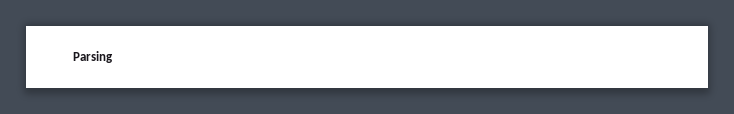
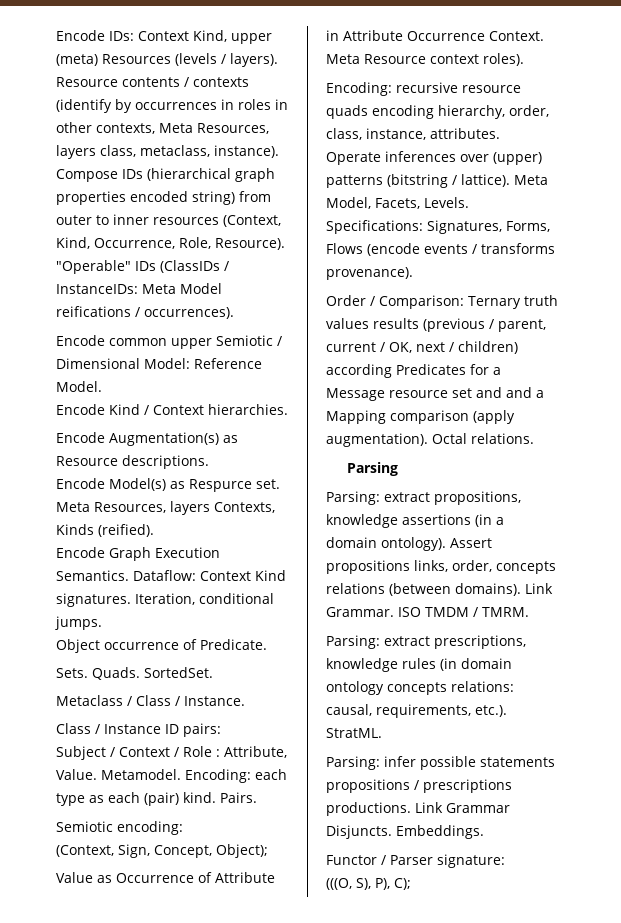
+ Encode IDs: Context Kind, upper (meta) Resources (levels / layers). Resource contents / contexts (identify by occurrences in roles in other contexts, Meta Resources, layers class, metaclass, instance). Compose IDs (hierarchical graph properties encoded string) from outer to inner resources (Context, Kind, Occurrence, Role, Resource). "Operable" IDs (ClassIDs / InstanceIDs: Meta Model reifications / occurrences).
+ Encode common upper Semiotic / Dimensional Model: Reference Model.
+ Encode Kind / Context hierarchies.
+ Encode Augmentation(s) as Resource descriptions.
+ Encode Model(s) as Respurce set. Meta Resources, layers Contexts, Kinds (reified).
+ Encode Graph Execution Semantics. Dataflow: Context Kind signatures. Iteration, conditional jumps.
+ Object occurrence of Predicate.
+ Sets. Quads. SortedSet.
+ Metaclass / Class / Instance.
+ Class / Instance ID pairs:
+ Subject / Context / Role : Attribute, Value. Metamodel. Encoding: each type as each (pair) kind. Pairs.
+ Semiotic encoding:
+ (Context, Sign, Concept, Object);
+ Value as Occurrence of Attribute in Attribute Occurrence Context. Meta Resource context roles).
+ Encoding: recursive resource quads encoding hierarchy, order, class, instance, attributes. Operate inferences over (upper) patterns (bitstring / lattice). Meta Model, Facets, Levels. Specifications: Signatures, Forms, Flows (encode events / transforms provenance).
+ Order / Comparison: Ternary truth values results (previous / parent, current / OK, next / children) according Predicates for a Message resource set and and a Mapping comparison (apply augmentation). Octal relations.
  Parsing
+ Parsing: extract propositions, knowledge assertions (in a domain ontology). Assert propositions links, order, concepts relations (between domains). Link Grammar. ISO TMDM / TMRM.
+ Parsing: extract prescriptions, knowledge rules (in domain ontology concepts relations: causal, requirements, etc.). StratML.
+ Parsing: infer possible statements propositions / prescriptions productions. Link Grammar Disjuncts. Embeddings.
+ Functor / Parser signature:
+ (((O, S), P), C);

